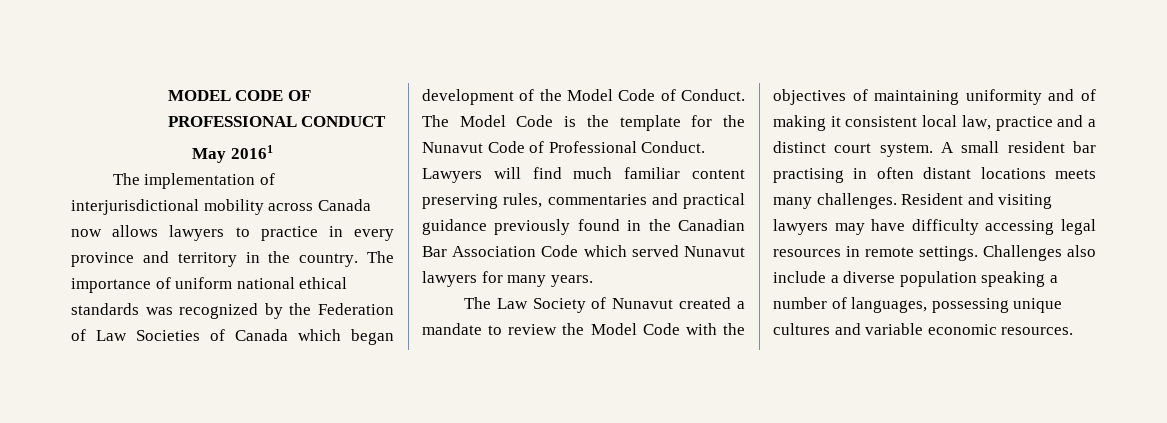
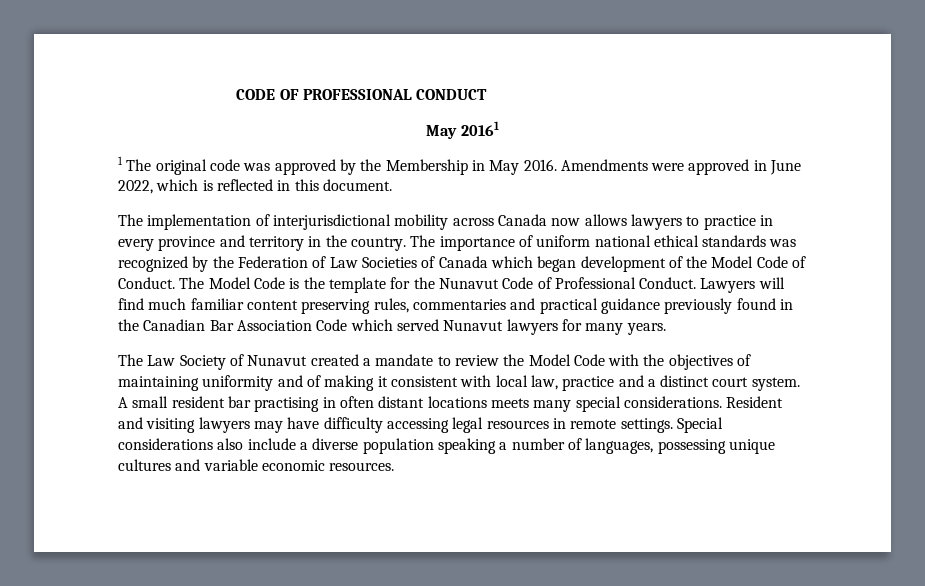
- MODEL CODE OF PROFESSIONAL CONDUCT
+ CODE OF PROFESSIONAL CONDUCT
+ 1 The original code was approved by the Membership in May 2016. Amendments were approved in June 2022, which is reflected in this document.
- The Law Society of Nunavut created a mandate to review the Model Code with the objectives of maintaining uniformity and of making it consistent local law, practice and a distinct court system.
+ The Law Society of Nunavut created a mandate to review the Model Code with the objectives of maintaining uniformity and of making it consistent with local law, practice and a distinct court system.
- A small resident bar practising in often distant locations meets many challenges.
+ A small resident bar practising in often distant locations meets many special considerations.
- Challenges also include a diverse population speaking a number of languages, possessing unique cultures and variable economic resources.
+ Special considerations also include a diverse population speaking a number of languages, possessing unique cultures and variable economic resources.

